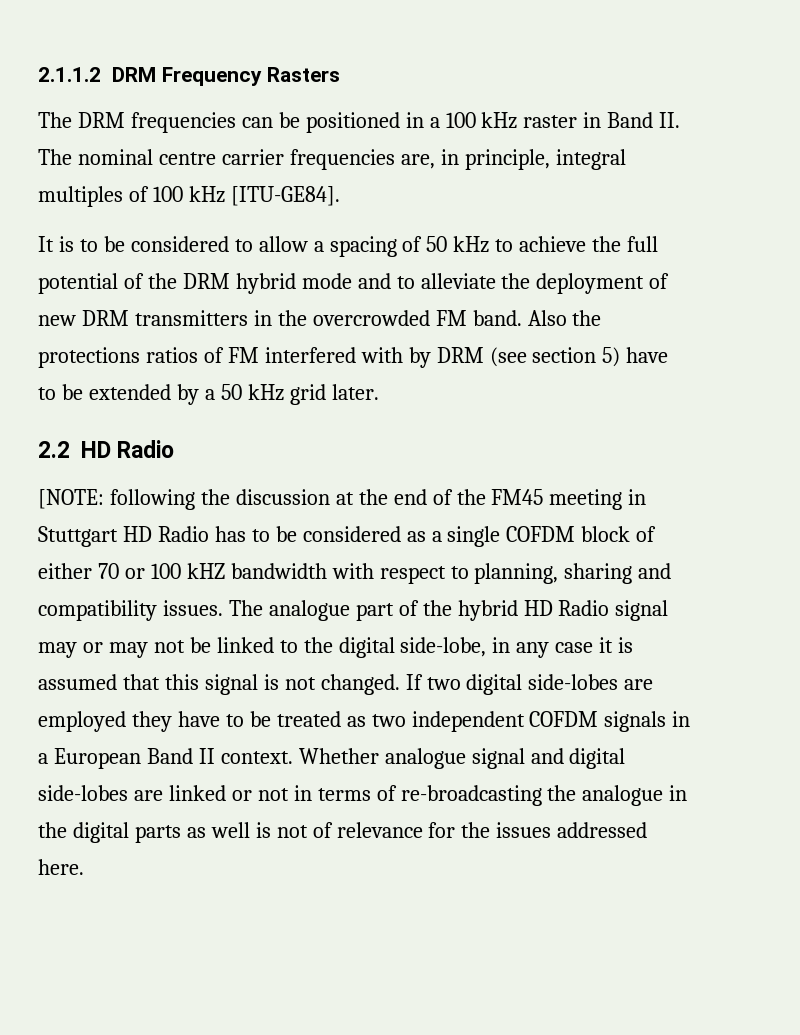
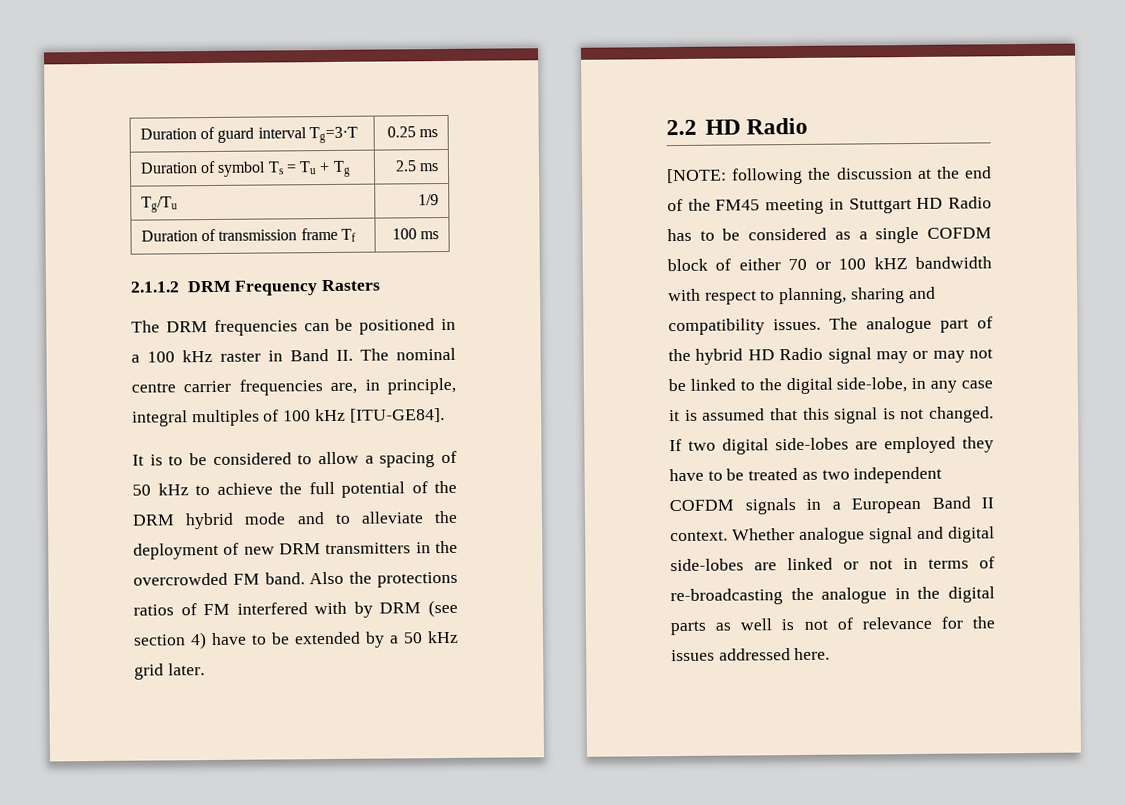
+ Duration of guard interval Tg=3·T | 0.25 ms
+ Duration of symbol Ts = Tu + Tg | 2.5 ms
+ Tg/Tu | 1/9
+ Duration of transmission frame Tf | 100 ms
- Also the protections ratios of FM interfered with by DRM (see section 5) have to be extended by a 50 kHz grid later.
+ Also the protections ratios of FM interfered with by DRM (see section 4) have to be extended by a 50 kHz grid later.

